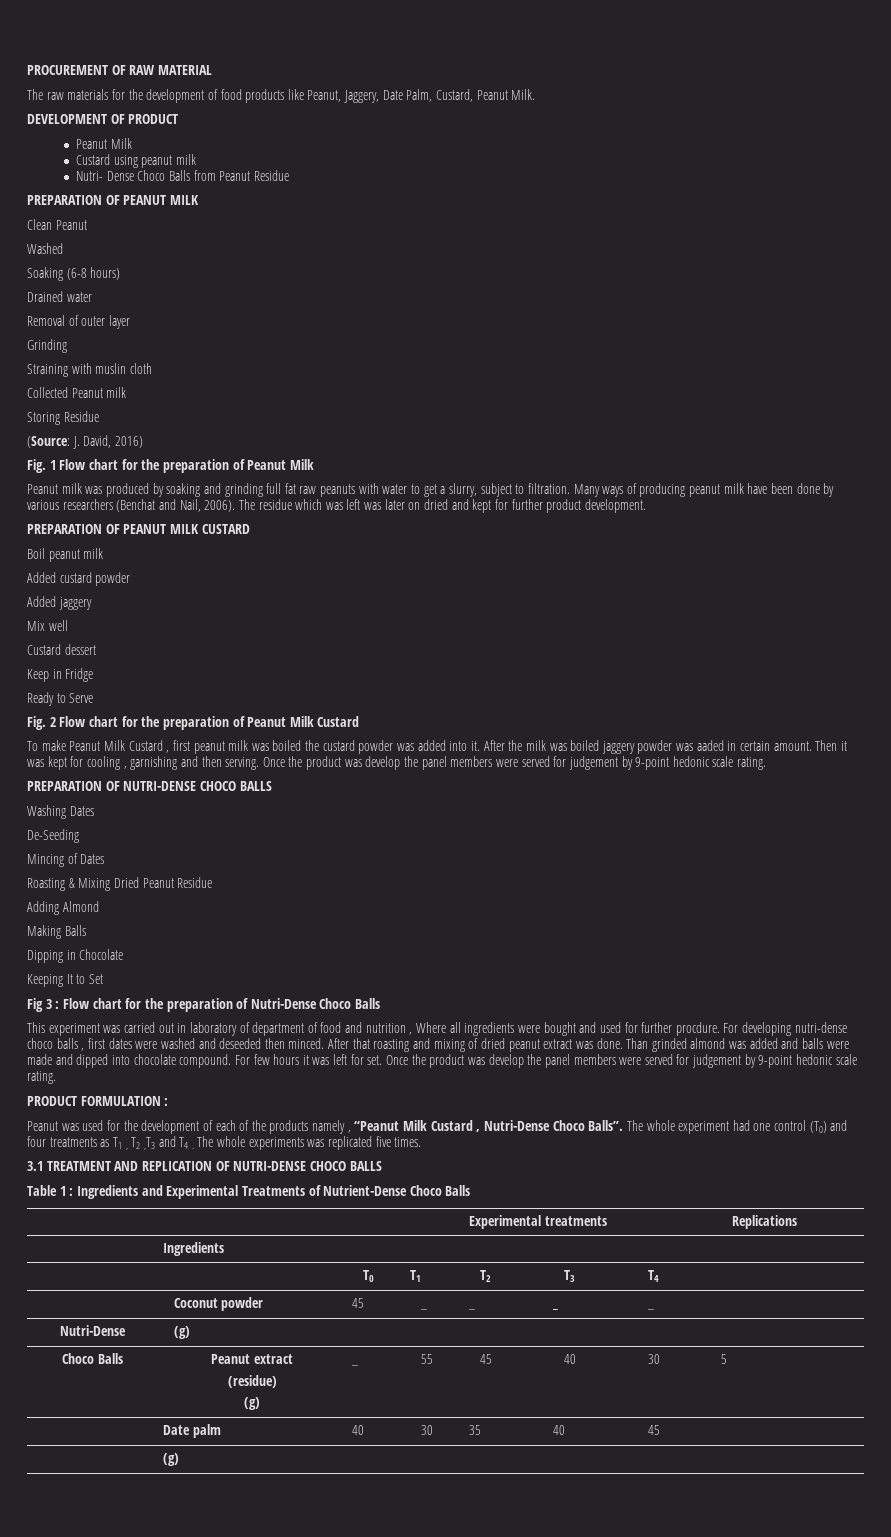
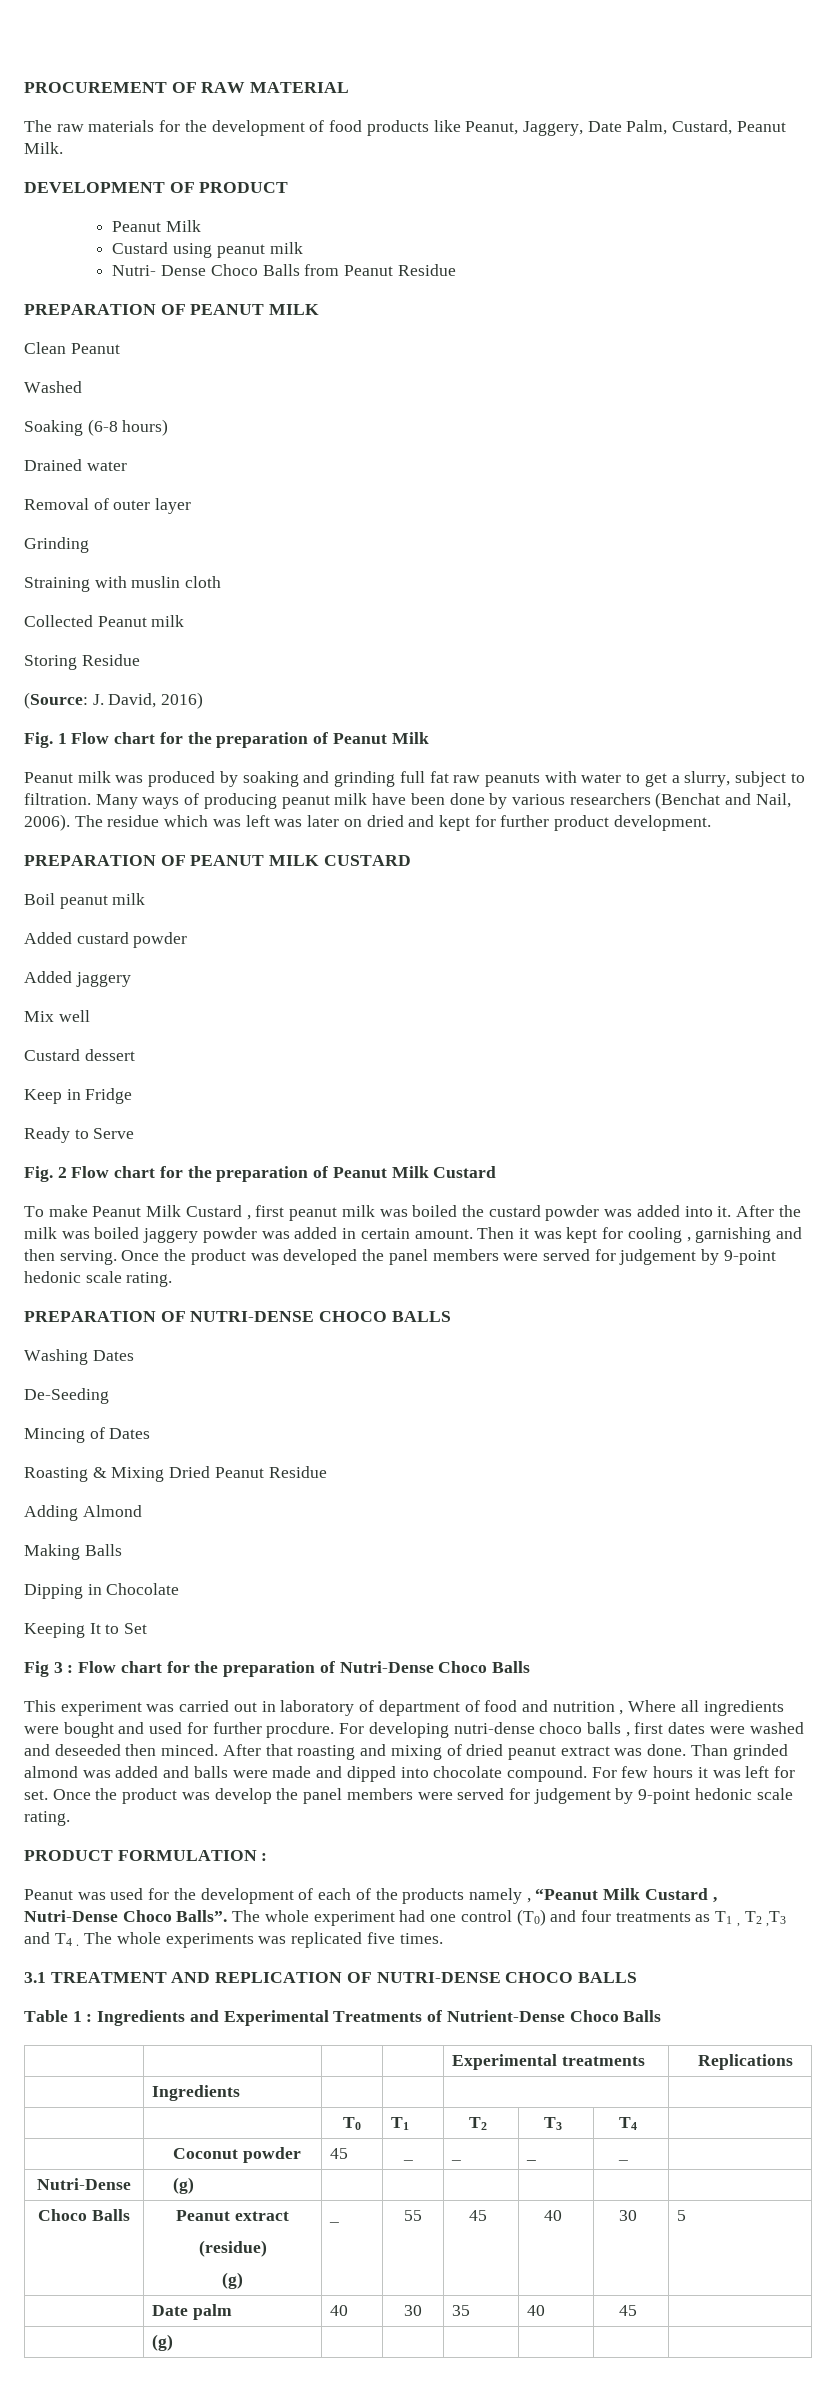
- After the milk was boiled jaggery powder was aaded in certain amount.
+ After the milk was boiled jaggery powder was added in certain amount.
- Then it was kept for cooling , garnishing and then serving. Once the product was develop the panel members were served for judgement by 9-point hedonic scale rating.
+ Then it was kept for cooling , garnishing and then serving. Once the product was developed the panel members were served for judgement by 9-point hedonic scale rating.

